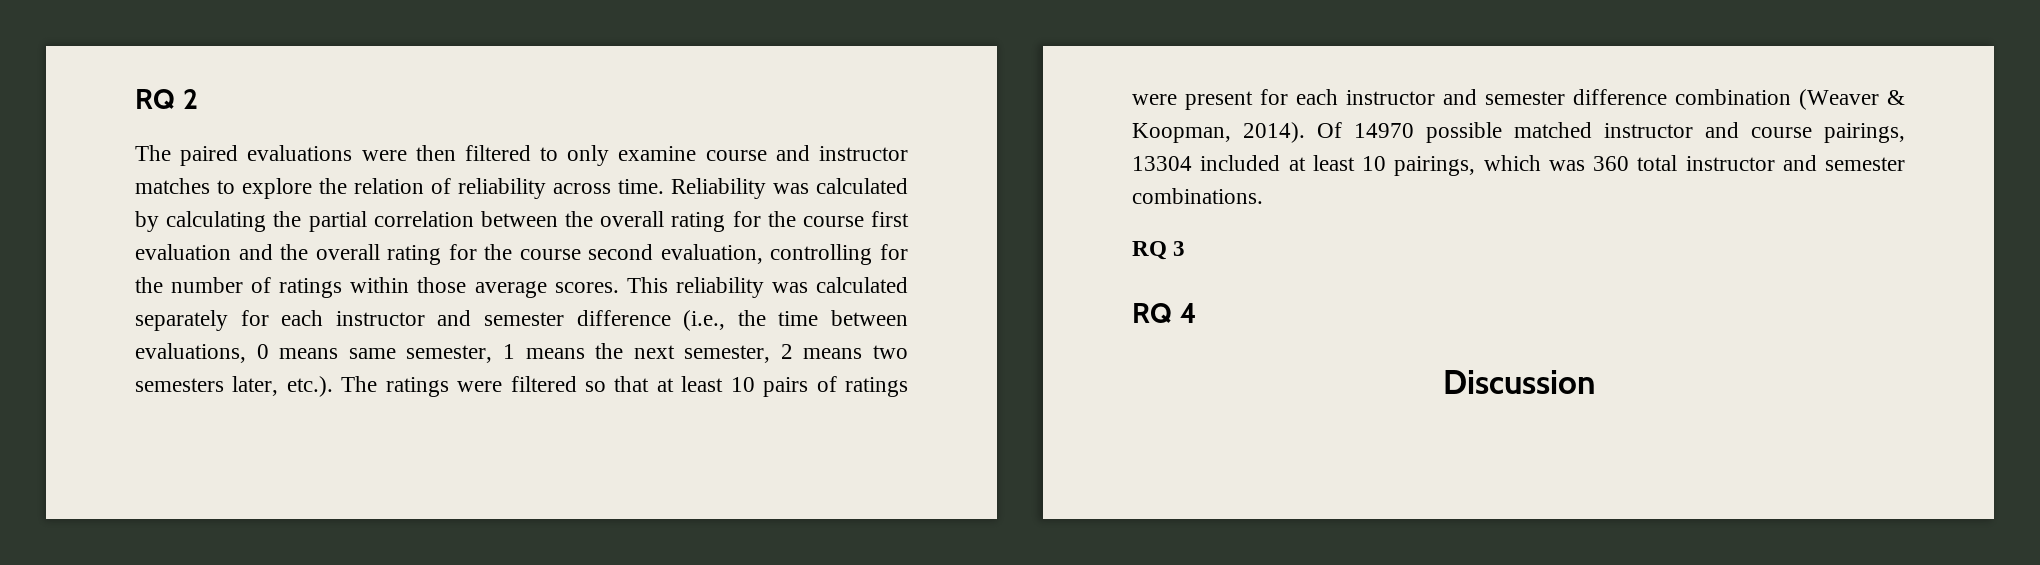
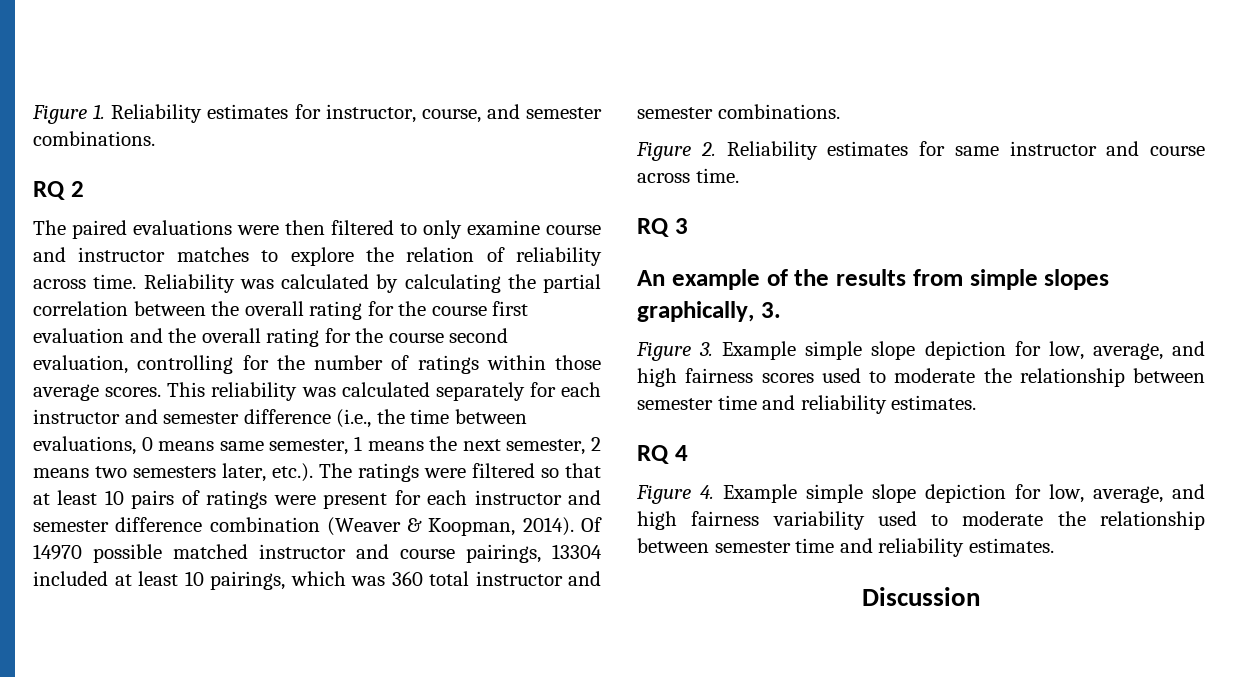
+ Figure 1. Reliability estimates for instructor, course, and semester combinations.
+ Figure 2. Reliability estimates for same instructor and course across time.
  RQ 3
+ An example of the results from simple slopes graphically, 3.
+ Figure 3. Example simple slope depiction for low, average, and high fairness scores used to moderate the relationship between semester time and reliability estimates.
  RQ 4
+ Figure 4. Example simple slope depiction for low, average, and high fairness variability used to moderate the relationship between semester time and reliability estimates.

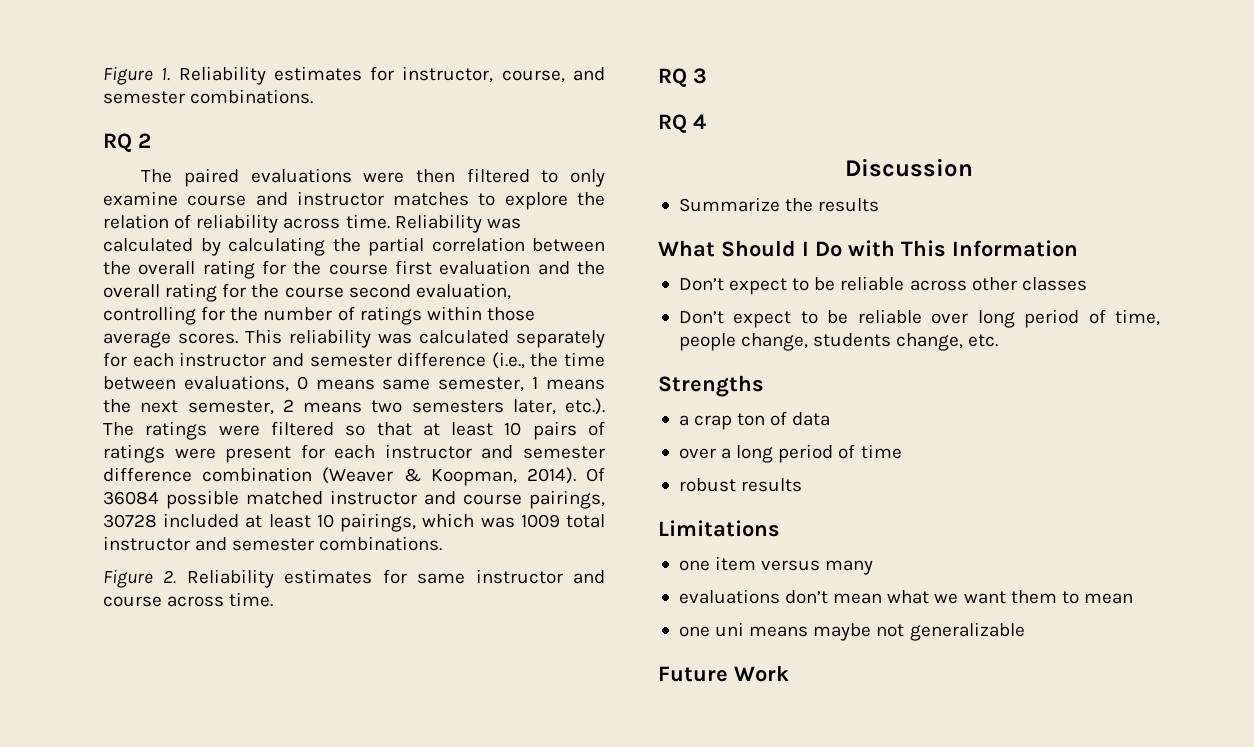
- Of 14970 possible matched instructor and course pairings, 13304 included at least 10 pairings, which was 360 total instructor and semester combinations.
+ Of 36084 possible matched instructor and course pairings, 30728 included at least 10 pairings, which was 1009 total instructor and semester combinations.
- An example of the results from simple slopes graphically, 3.
- Figure 3. Example simple slope depiction for low, average, and high fairness scores used to moderate the relationship between semester time and reliability estimates.
  RQ 4
- Figure 4. Example simple slope depiction for low, average, and high fairness variability used to moderate the relationship between semester time and reliability estimates.
  Discussion
+ Summarize the results
+ What Should I Do with This Information
+ Don’t expect to be reliable across other classes
+ Don’t expect to be reliable over long period of time, people change, students change, etc.
+ Strengths
+ a crap ton of data
+ over a long period of time
+ robust results
+ Limitations
+ one item versus many
+ evaluations don’t mean what we want them to mean
+ one uni means maybe not generalizable
+ Future Work

